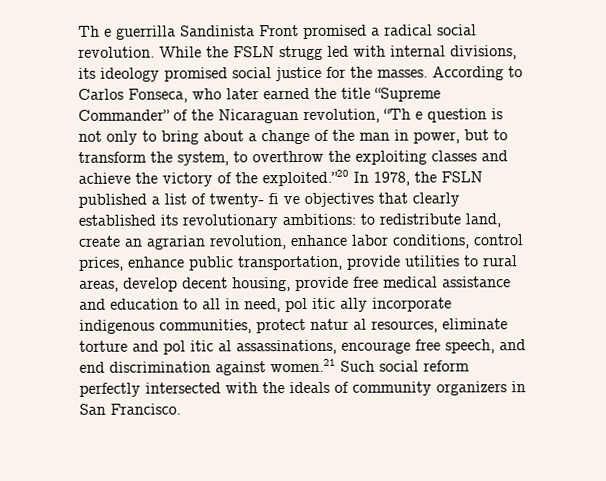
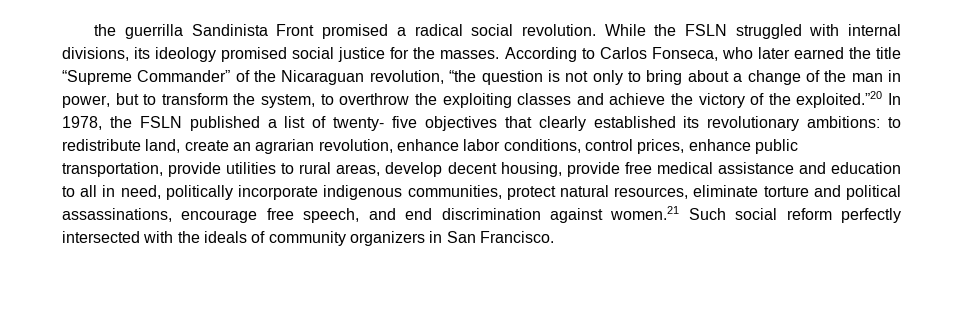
- Th e guerrilla Sandinista Front promised a radical social revolution.
+ the guerrilla Sandinista Front promised a radical social revolution.
- While the FSLN strugg led with internal divisions, its ideology promised social justice for the masses.
+ While the FSLN struggled with internal divisions, its ideology promised social justice for the masses.
- According to Carlos Fonseca, who later earned the title “Supreme Commander” of the Nicaraguan revolution, “Th e question is not only to bring about a change of the man in power, but to transform the system, to overthrow the exploiting classes and achieve the victory of the exploited.”20 In 1978, the FSLN published a list of twenty- fi ve objectives that clearly established its revolutionary ambitions:
+ According to Carlos Fonseca, who later earned the title “Supreme Commander” of the Nicaraguan revolution, “the question is not only to bring about a change of the man in power, but to transform the system, to overthrow the exploiting classes and achieve the victory of the exploited.”20 In 1978, the FSLN published a list of twenty- five objectives that clearly established its revolutionary ambitions:
- to redistribute land, create an agrarian revolution, enhance labor conditions, control prices, enhance public transportation, provide utilities to rural areas, develop decent housing, provide free medical assistance and education to all in need, pol itic ally incorporate indigenous communities, protect natur al resources, eliminate torture and pol itic al assassinations, encourage free speech, and end discrimination against women.21 Such social reform perfectly intersected with the ideals of community organizers in San Francisco.
+ to redistribute land, create an agrarian revolution, enhance labor conditions, control prices, enhance public transportation, provide utilities to rural areas, develop decent housing, provide free medical assistance and education to all in need, politically incorporate indigenous communities, protect natural resources, eliminate torture and political assassinations, encourage free speech, and end discrimination against women.21 Such social reform perfectly intersected with the ideals of community organizers in San Francisco.

